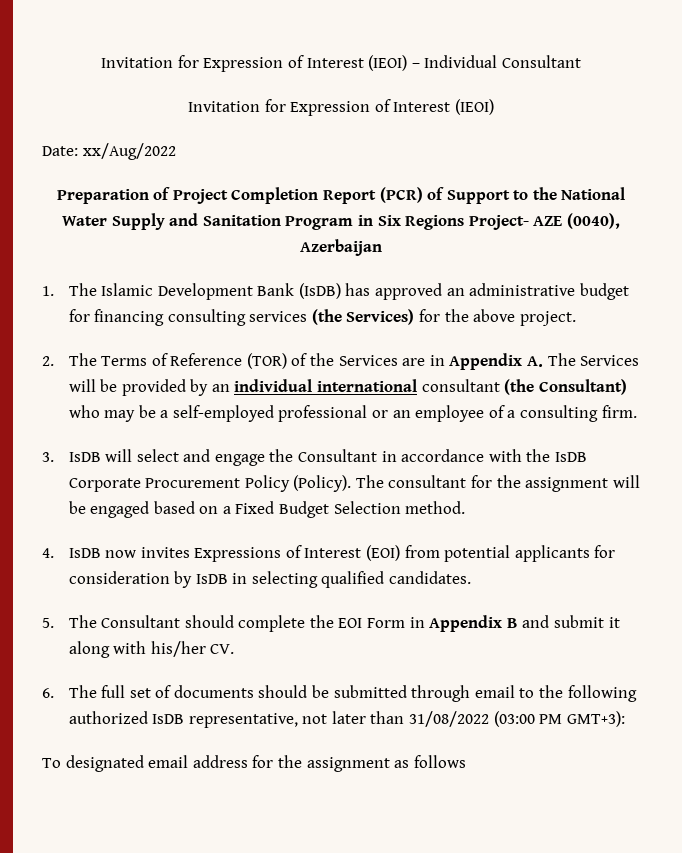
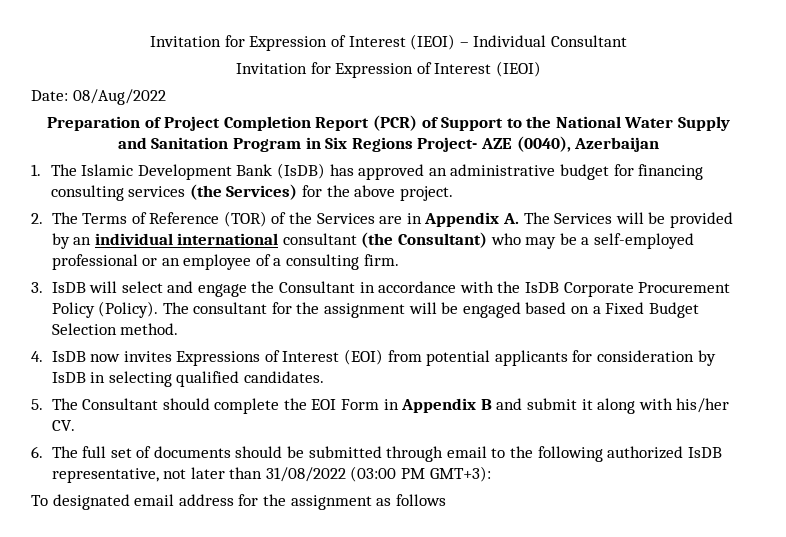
- Date: xx/Aug/2022
+ Date: 08/Aug/2022

